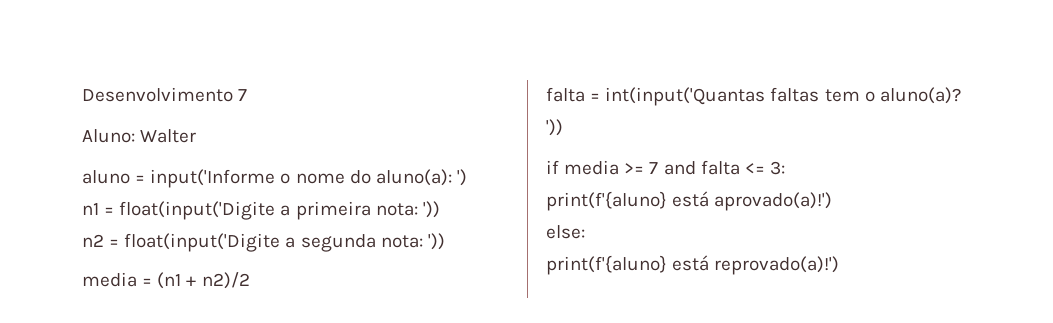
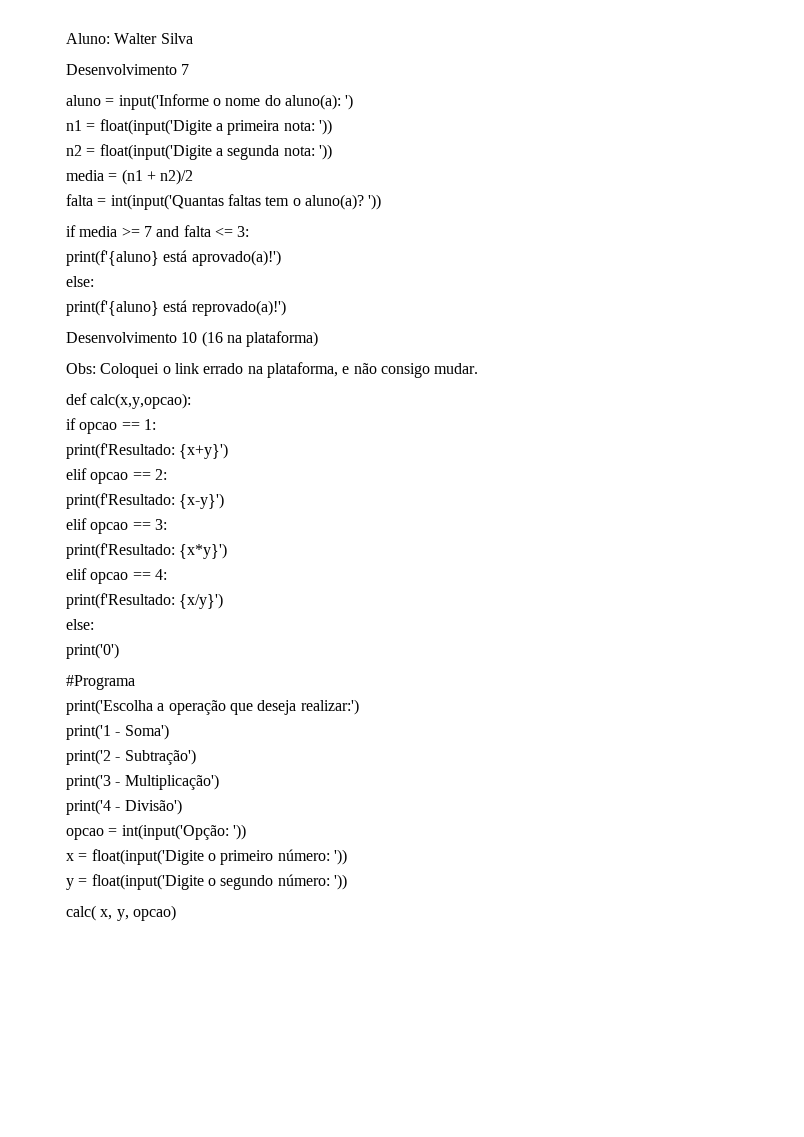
+ Aluno: Walter Silva
- Aluno: Walter
+ Desenvolvimento 10 (16 na plataforma)
+ Obs: Coloquei o link errado na plataforma, e não consigo mudar.
+ def calc(x,y,opcao):
+ if opcao == 1:
+ print(f'Resultado: {x+y}')
+ elif opcao == 2:
+ print(f'Resultado: {x-y}')
+ elif opcao == 3:
+ print(f'Resultado: {x*y}')
+ elif opcao == 4:
+ print(f'Resultado: {x/y}')
+ else:
+ print('0')
+ #Programa
+ print('Escolha a operação que deseja realizar:')
+ print('1 - Soma')
+ print('2 - Subtração')
+ print('3 - Multiplicação')
+ print('4 - Divisão')
+ opcao = int(input('Opção: '))
+ x = float(input('Digite o primeiro número: '))
+ y = float(input('Digite o segundo número: '))
+ calc( x, y, opcao)

